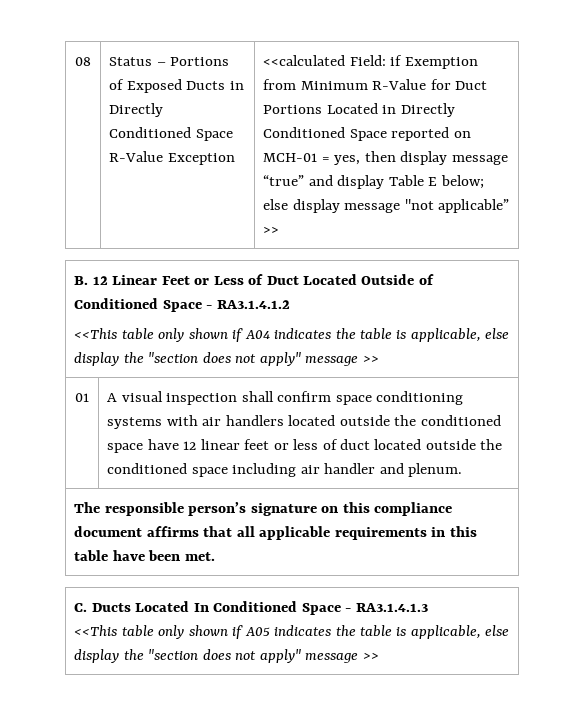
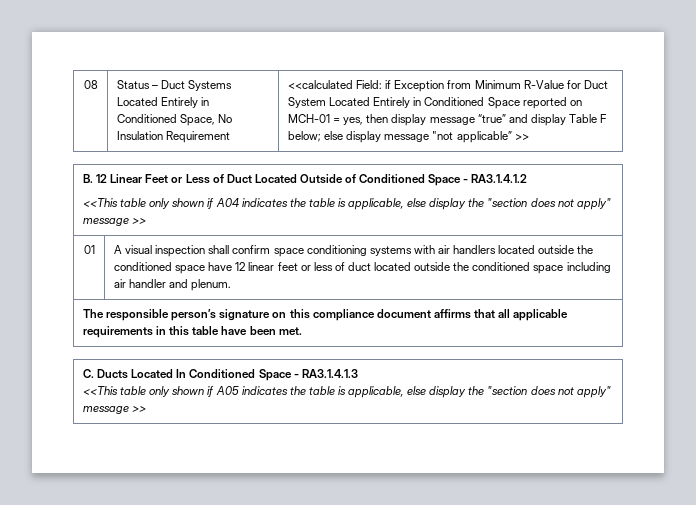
- Status – Portions of Exposed Ducts in Directly Conditioned Space R-Value Exception
+ Status – Duct Systems Located Entirely in Conditioned Space, No Insulation Requirement
- <<calculated Field: if Exemption from Minimum R-Value for Duct Portions Located in Directly Conditioned Space reported on MCH-01 = yes, then display message “true” and display Table E below; else display message "not applicable” >>
+ <<calculated Field: if Exception from Minimum R-Value for Duct System Located Entirely in Conditioned Space reported on MCH-01 = yes, then display message “true” and display Table F below; else display message "not applicable” >>

